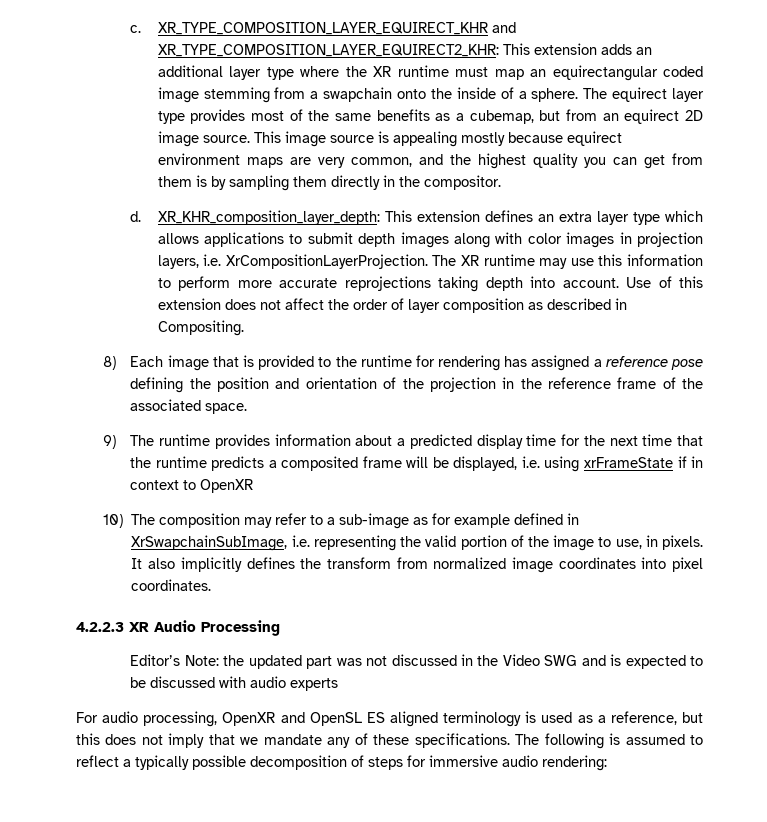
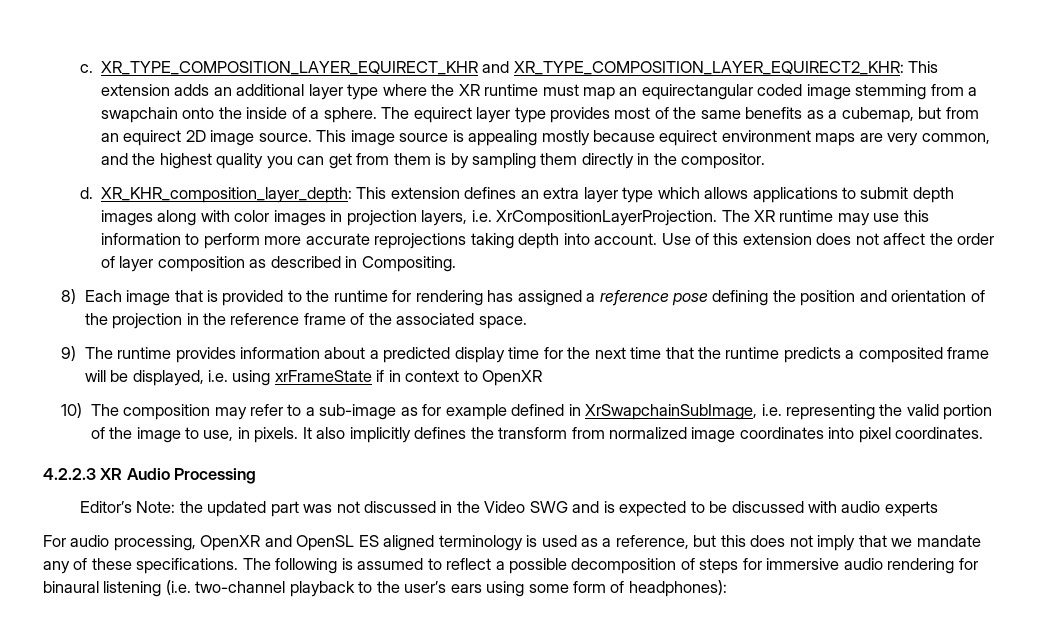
- The following is assumed to reflect a typically possible decomposition of steps for immersive audio rendering:
+ The following is assumed to reflect a possible decomposition of steps for immersive audio rendering for binaural listening (i.e. two-channel playback to the user’s ears using some form of headphones):

